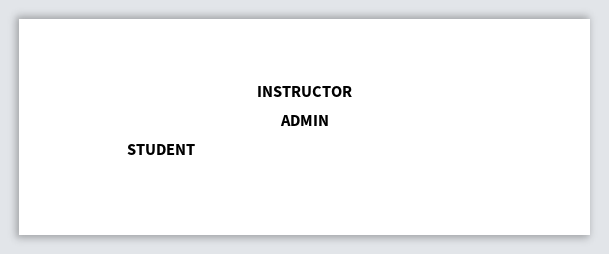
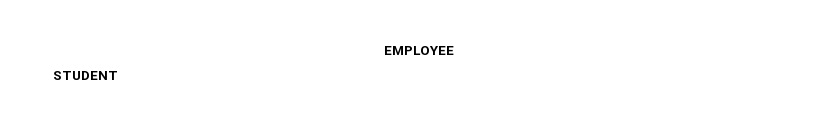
- INSTRUCTOR
- ADMIN
+ EMPLOYEE

